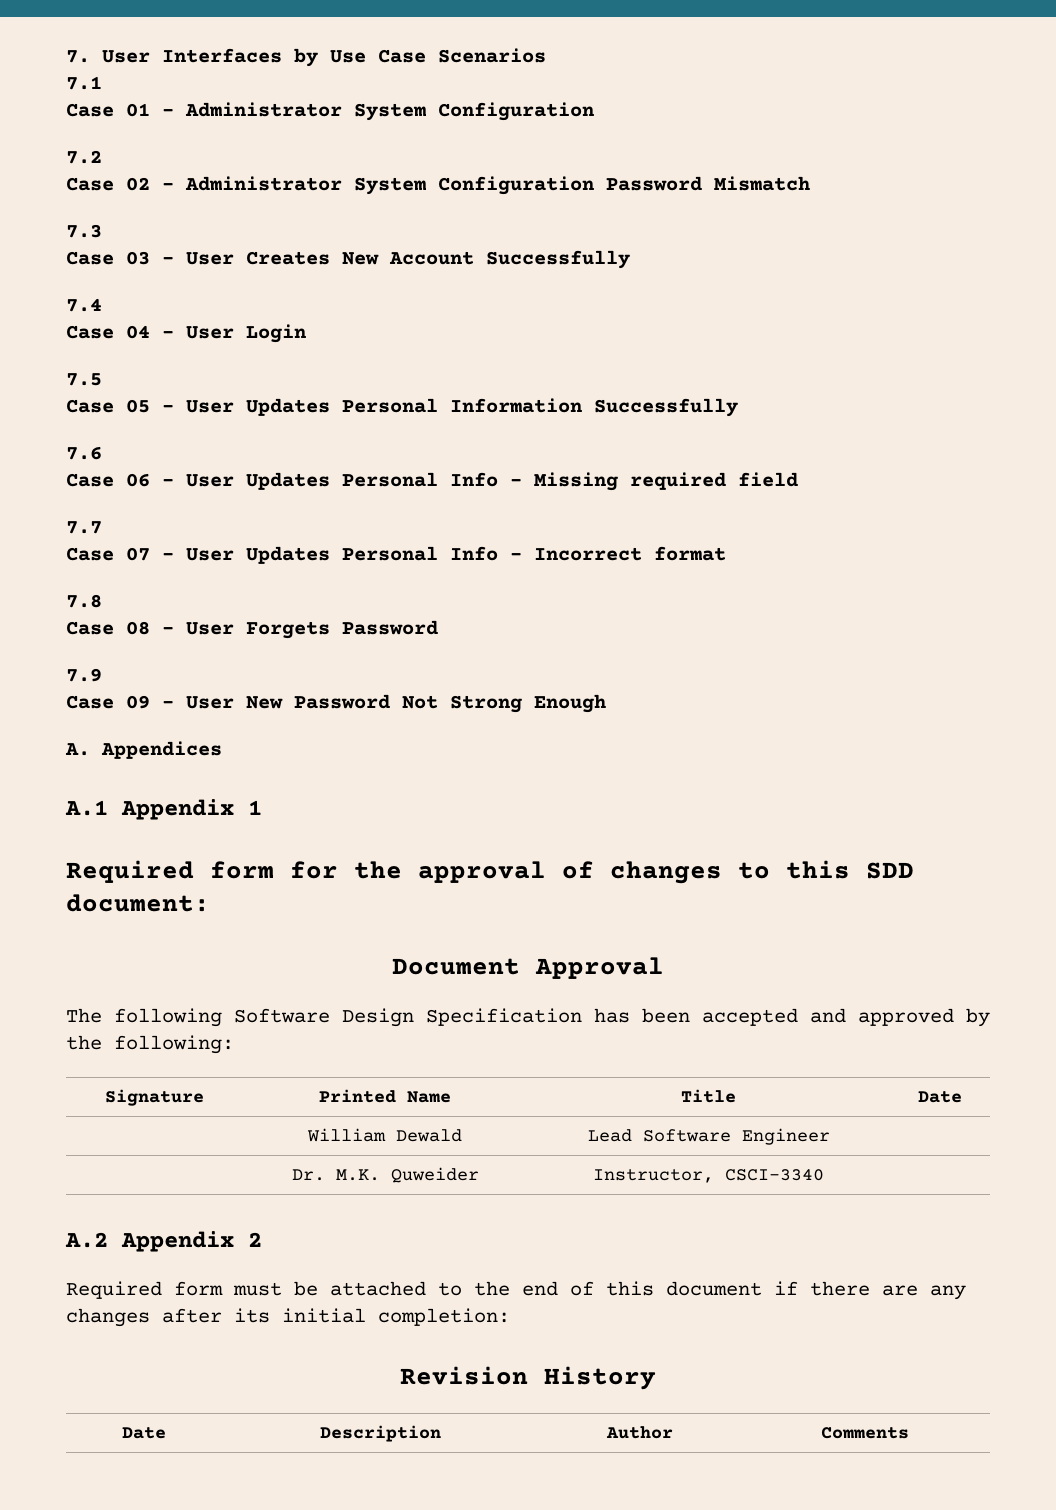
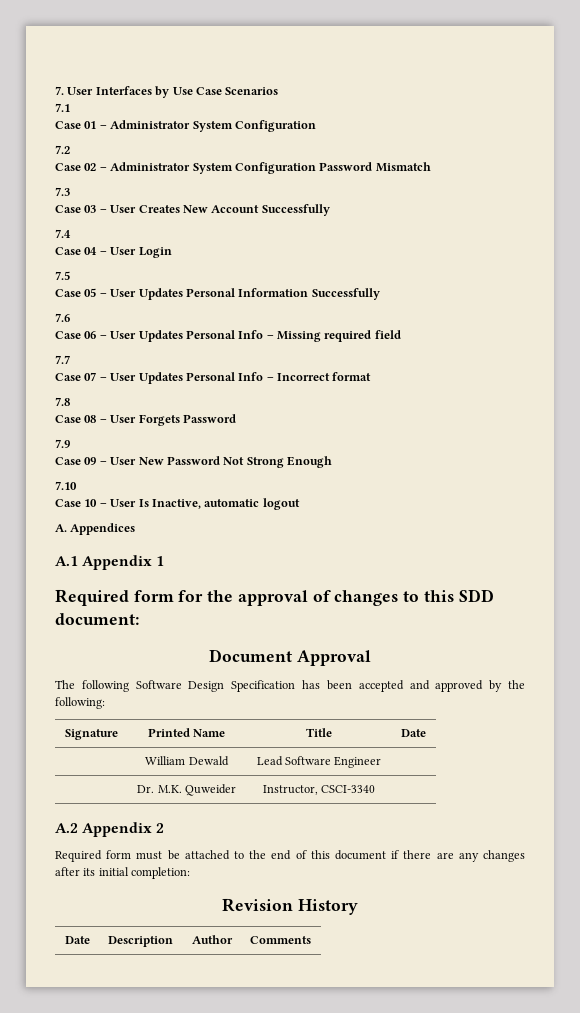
+ 7.10
+ Case 10 – User Is Inactive, automatic logout

